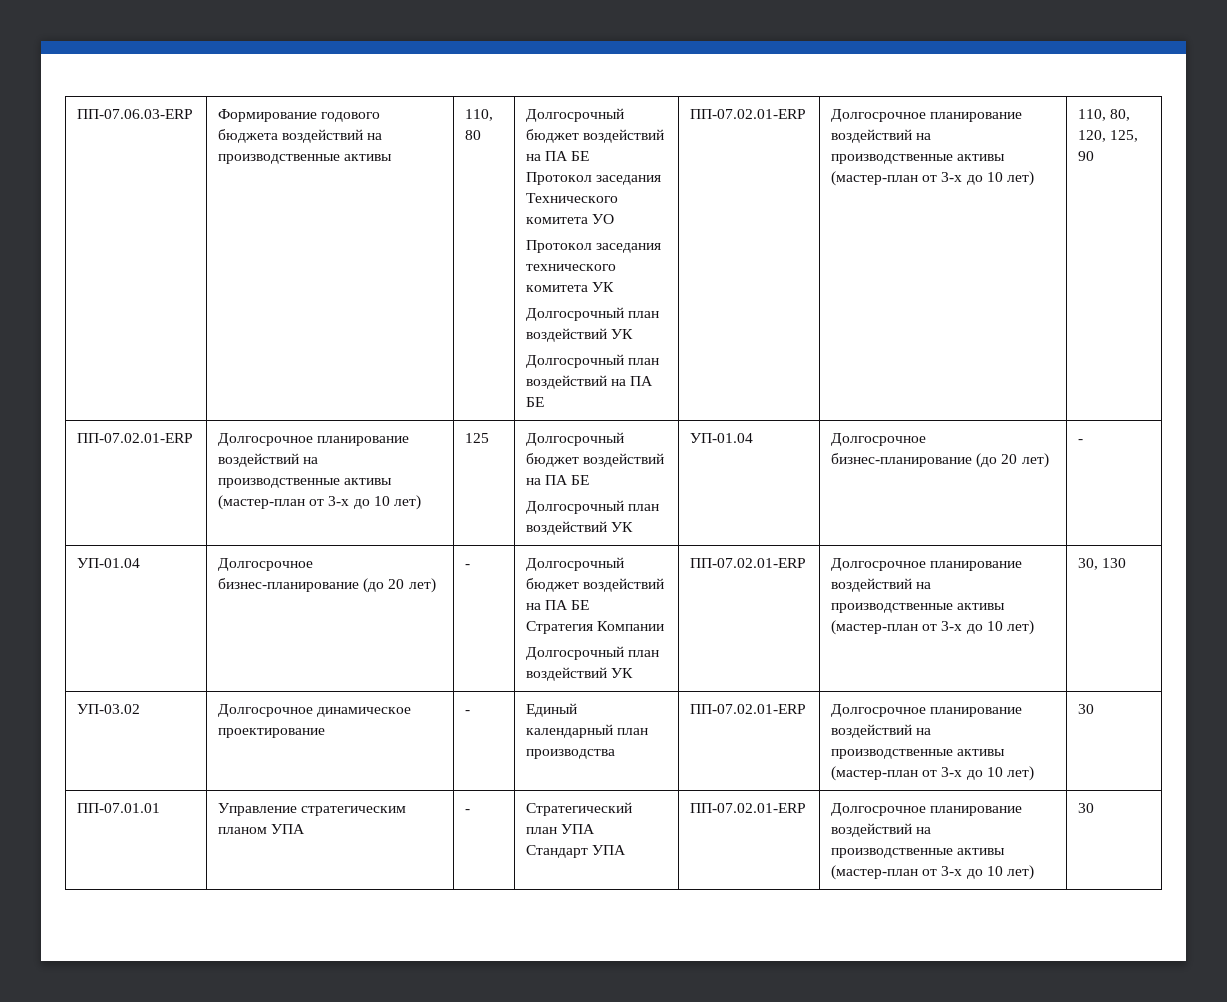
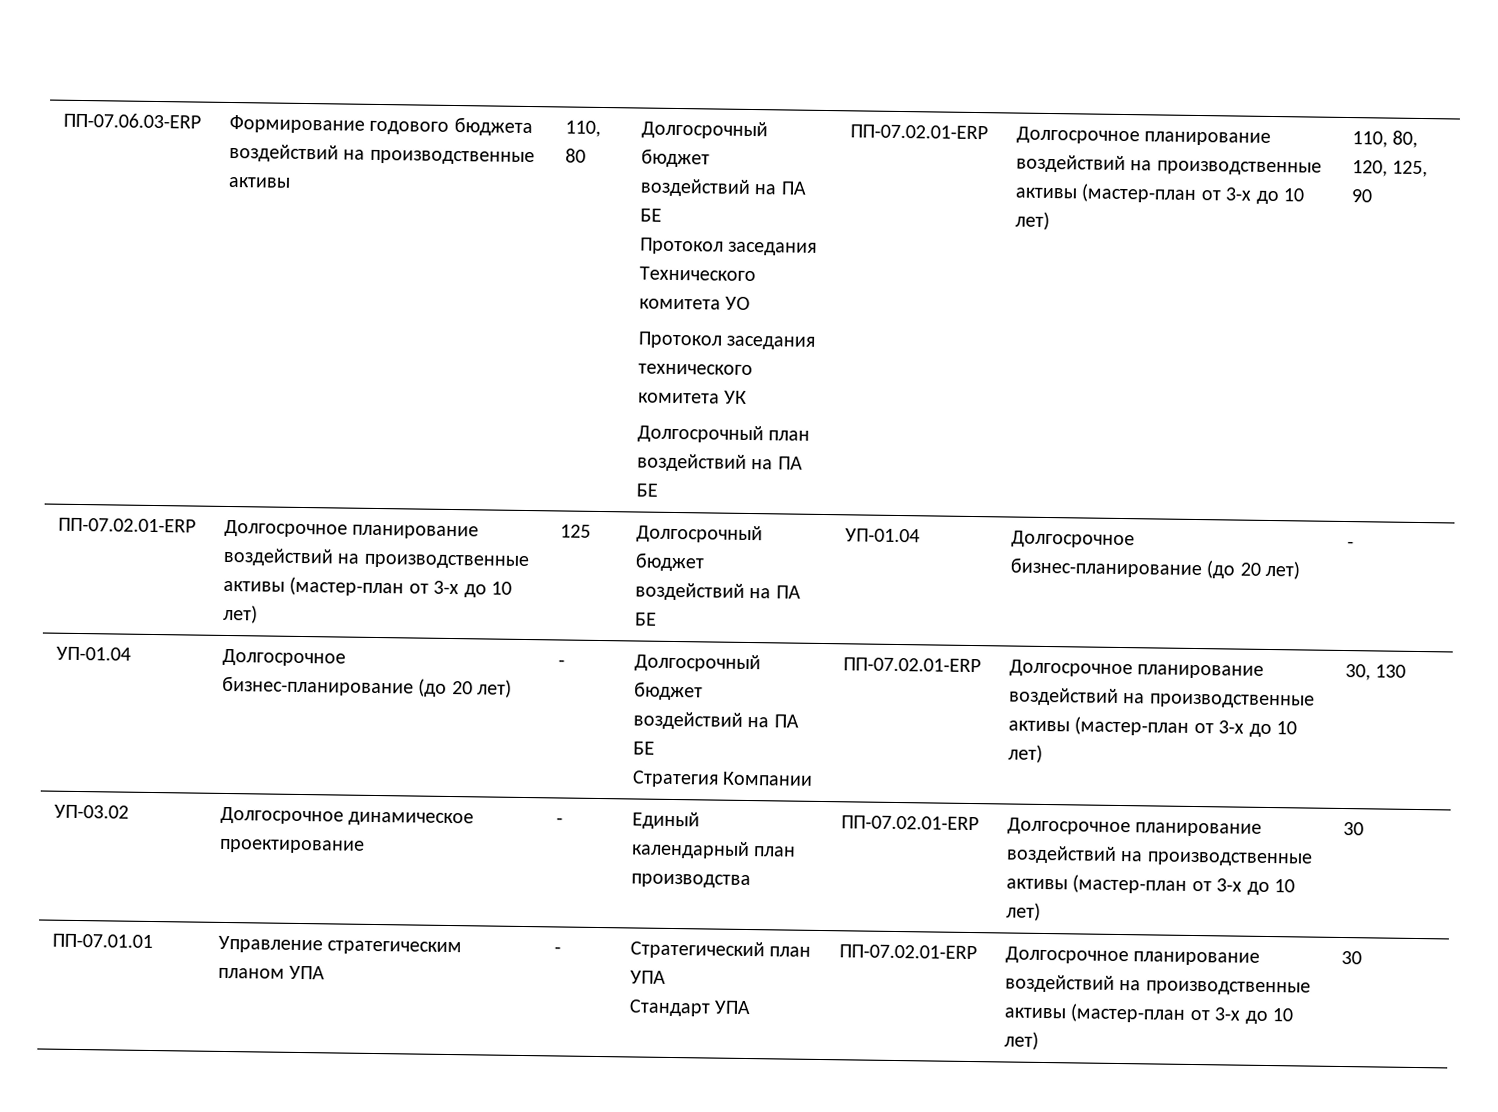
  Протокол заседания технического комитета УК
- Долгосрочный план воздействий УК
- ПП-07.02.01-ERP | Долгосрочное планирование воздействий на производственные активы (мастер-план от 3-х до 10 лет) | 125 | Долгосрочный бюджет воздействий на ПА БЕ
- Долгосрочный план воздействий УК | УП-01.04 | Долгосрочное бизнес-планирование (до 20 лет) | -
+ ПП-07.02.01-ERP | Долгосрочное планирование воздействий на производственные активы (мастер-план от 3-х до 10 лет) | 125 | Долгосрочный бюджет воздействий на ПА БЕ | УП-01.04 | Долгосрочное бизнес-планирование (до 20 лет) | -
  УП-01.04 | Долгосрочное бизнес-планирование (до 20 лет) | - | Долгосрочный бюджет воздействий на ПА БЕ
- Стратегия Компании
- Долгосрочный план воздействий УК | ПП-07.02.01-ERP | Долгосрочное планирование воздействий на производственные активы (мастер-план от 3-х до 10 лет) | 30, 130
+ Стратегия Компании | ПП-07.02.01-ERP | Долгосрочное планирование воздействий на производственные активы (мастер-план от 3-х до 10 лет) | 30, 130

